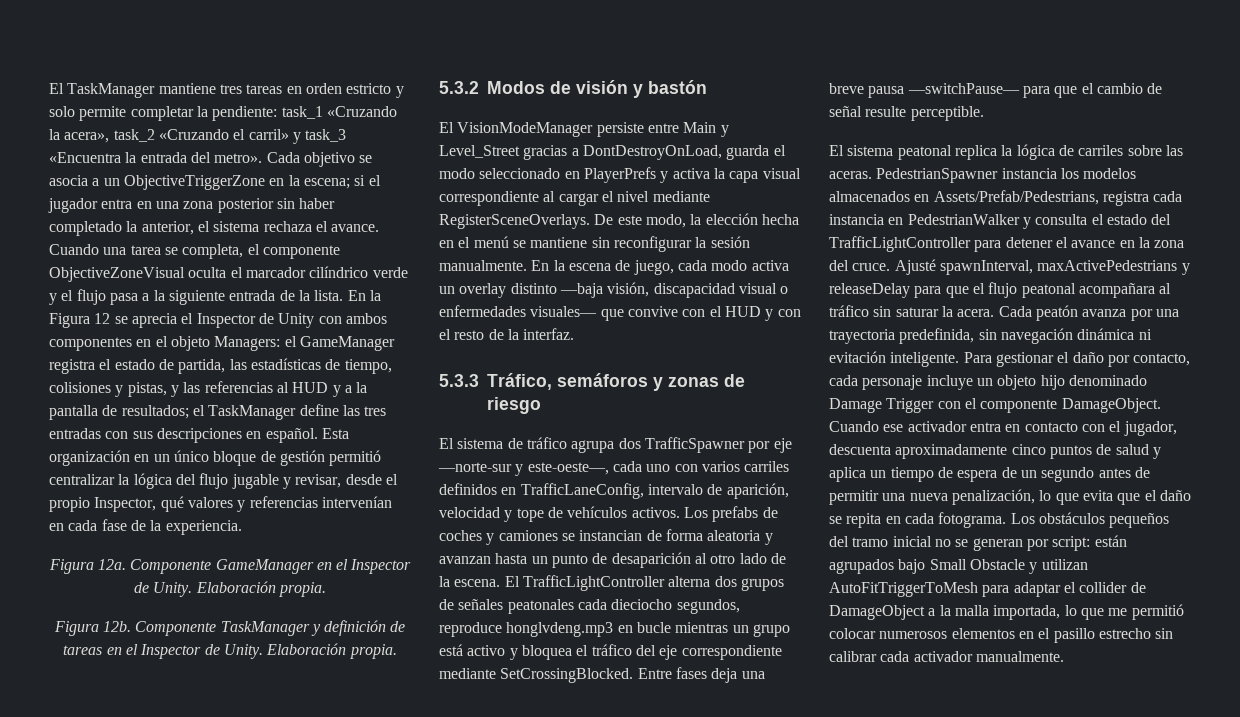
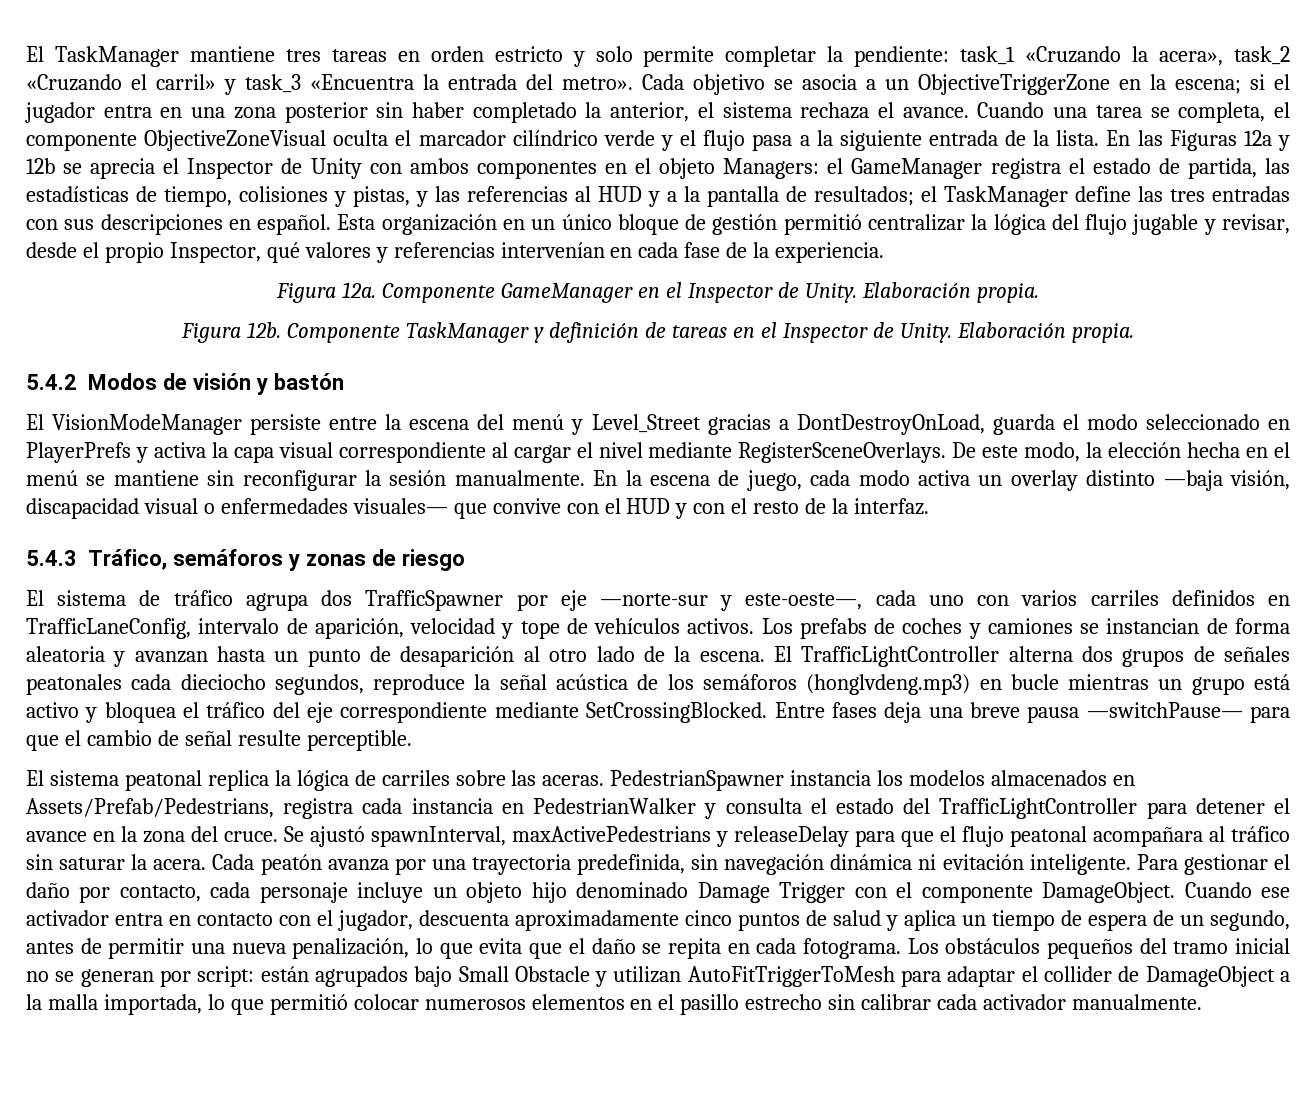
- En la Figura 12 se aprecia el Inspector de Unity con ambos componentes en el objeto Managers: el GameManager registra el estado de partida, las estadísticas de tiempo, colisiones y pistas, y las referencias al HUD y a la pantalla de resultados; el TaskManager define las tres entradas con sus descripciones en español.
+ En las Figuras 12a y 12b se aprecia el Inspector de Unity con ambos componentes en el objeto Managers: el GameManager registra el estado de partida, las estadísticas de tiempo, colisiones y pistas, y las referencias al HUD y a la pantalla de resultados; el TaskManager define las tres entradas con sus descripciones en español.
- 5.3.2 Modos de visión y bastón
+ 5.4.2 Modos de visión y bastón
- El VisionModeManager persiste entre Main y Level_Street gracias a DontDestroyOnLoad, guarda el modo seleccionado en PlayerPrefs y activa la capa visual correspondiente al cargar el nivel mediante RegisterSceneOverlays.
+ El VisionModeManager persiste entre la escena del menú y Level_Street gracias a DontDestroyOnLoad, guarda el modo seleccionado en PlayerPrefs y activa la capa visual correspondiente al cargar el nivel mediante RegisterSceneOverlays.
- 5.3.3 Tráfico, semáforos y zonas de riesgo
+ 5.4.3 Tráfico, semáforos y zonas de riesgo
- El TrafficLightController alterna dos grupos de señales peatonales cada dieciocho segundos, reproduce honglvdeng.mp3 en bucle mientras un grupo está activo y bloquea el tráfico del eje correspondiente mediante SetCrossingBlocked.
+ El TrafficLightController alterna dos grupos de señales peatonales cada dieciocho segundos, reproduce la señal acústica de los semáforos (honglvdeng.mp3) en bucle mientras un grupo está activo y bloquea el tráfico del eje correspondiente mediante SetCrossingBlocked.
- Ajusté spawnInterval, maxActivePedestrians y releaseDelay para que el flujo peatonal acompañara al tráfico sin saturar la acera.
+ Se ajustó spawnInterval, maxActivePedestrians y releaseDelay para que el flujo peatonal acompañara al tráfico sin saturar la acera.
- Cuando ese activador entra en contacto con el jugador, descuenta aproximadamente cinco puntos de salud y aplica un tiempo de espera de un segundo antes de permitir una nueva penalización, lo que evita que el daño se repita en cada fotograma.
+ Cuando ese activador entra en contacto con el jugador, descuenta aproximadamente cinco puntos de salud y aplica un tiempo de espera de un segundo, antes de permitir una nueva penalización, lo que evita que el daño se repita en cada fotograma.
- Los obstáculos pequeños del tramo inicial no se generan por script: están agrupados bajo Small Obstacle y utilizan AutoFitTriggerToMesh para adaptar el collider de DamageObject a la malla importada, lo que me permitió colocar numerosos elementos en el pasillo estrecho sin calibrar cada activador manualmente.
+ Los obstáculos pequeños del tramo inicial no se generan por script: están agrupados bajo Small Obstacle y utilizan AutoFitTriggerToMesh para adaptar el collider de DamageObject a la malla importada, lo que permitió colocar numerosos elementos en el pasillo estrecho sin calibrar cada activador manualmente.

